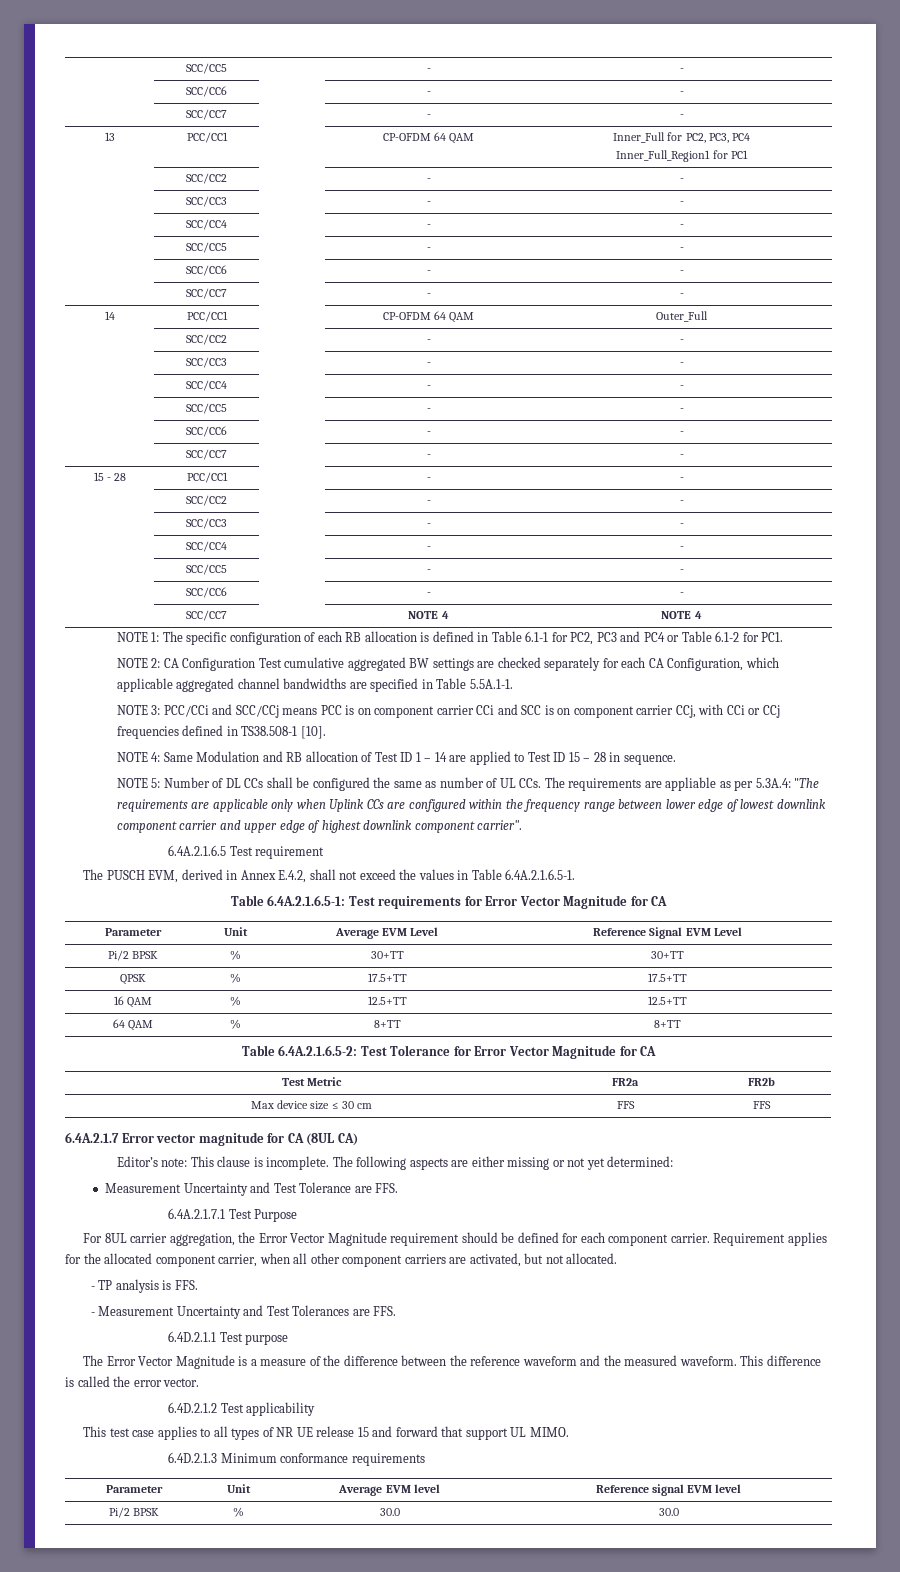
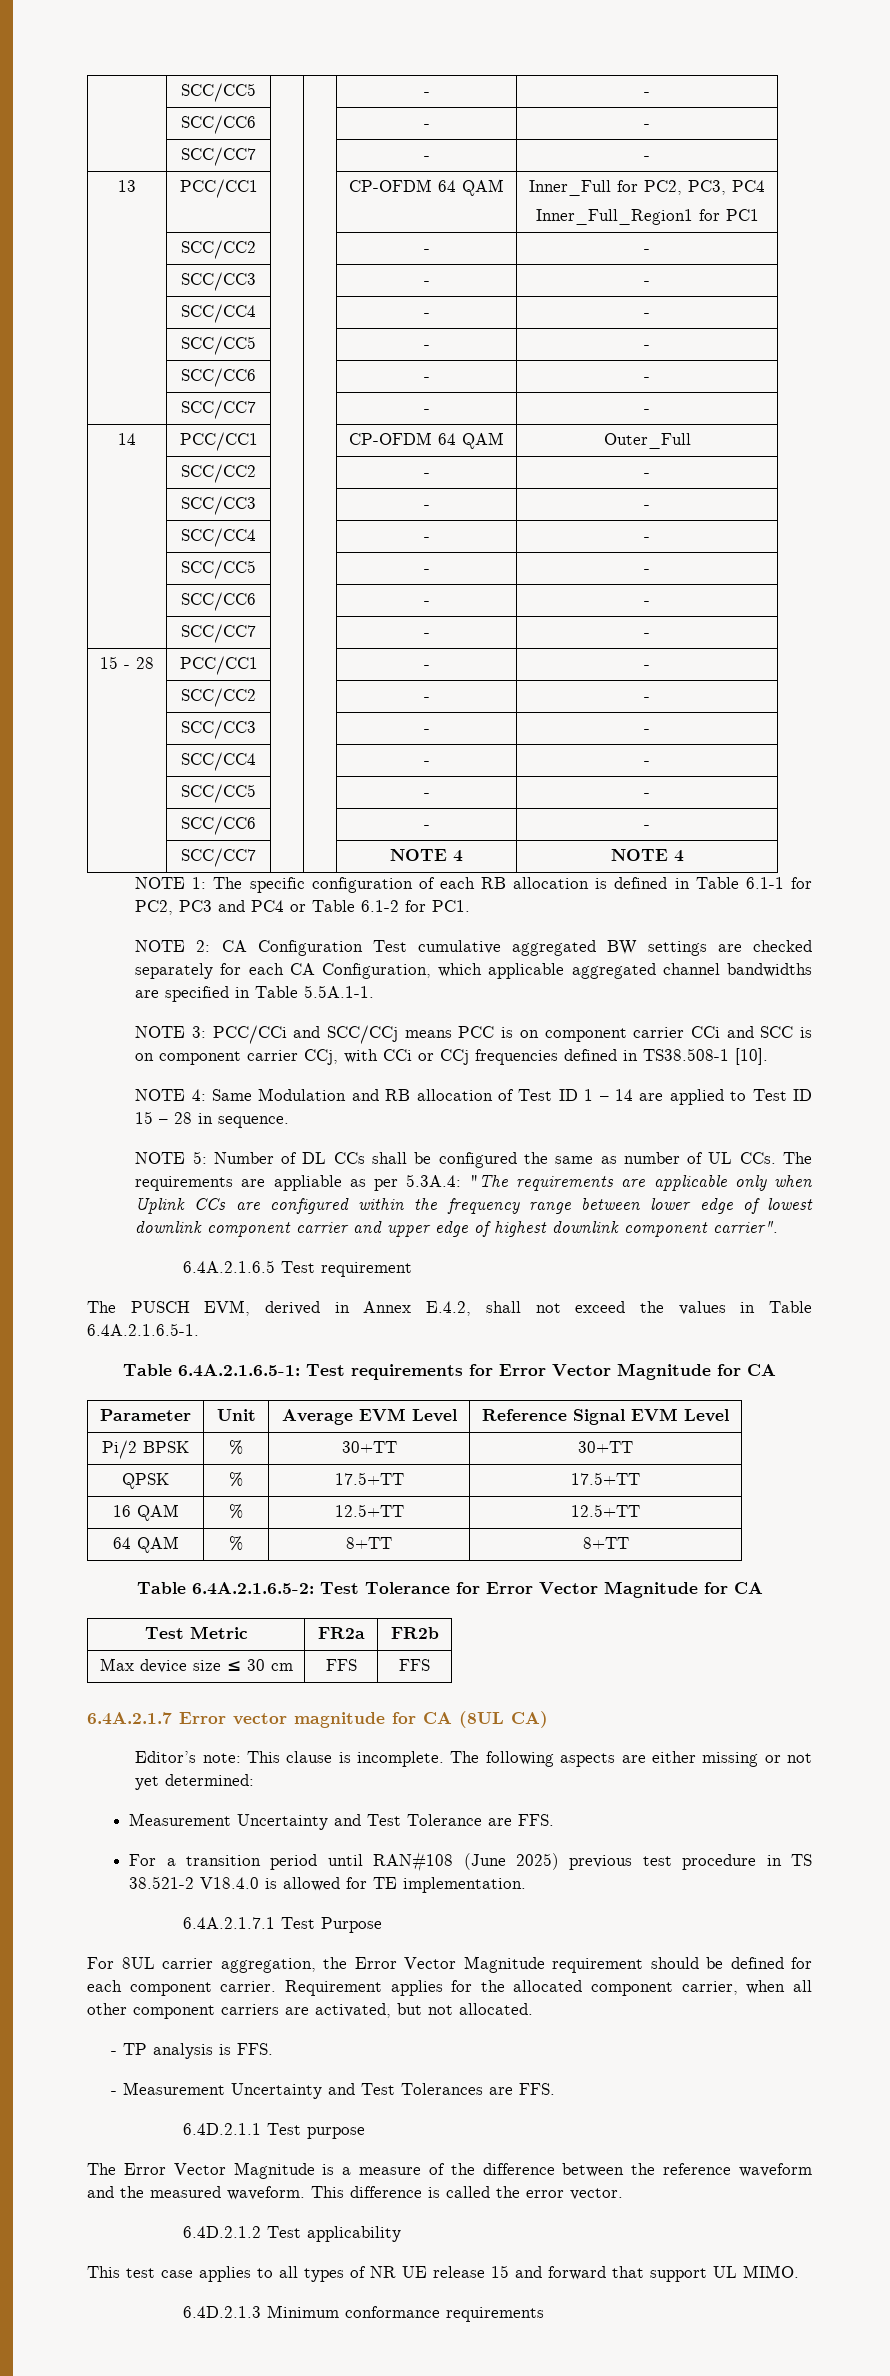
+ For a transition period until RAN#108 (June 2025) previous test procedure in TS 38.521-2 V18.4.0 is allowed for TE implementation.
- Parameter | Unit | Average EVM level | Reference signal EVM level
- Pi/2 BPSK | % | 30.0 | 30.0

